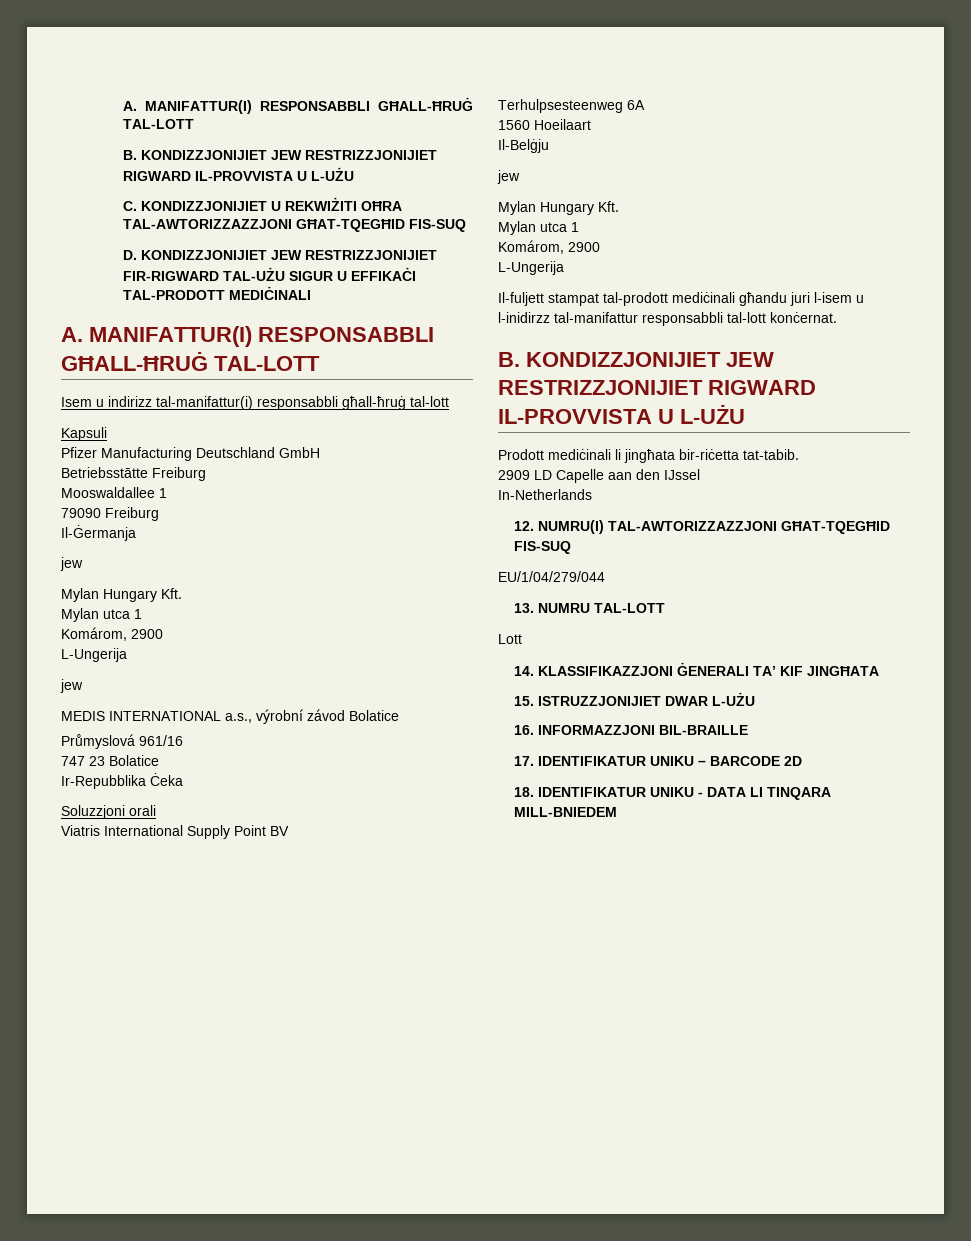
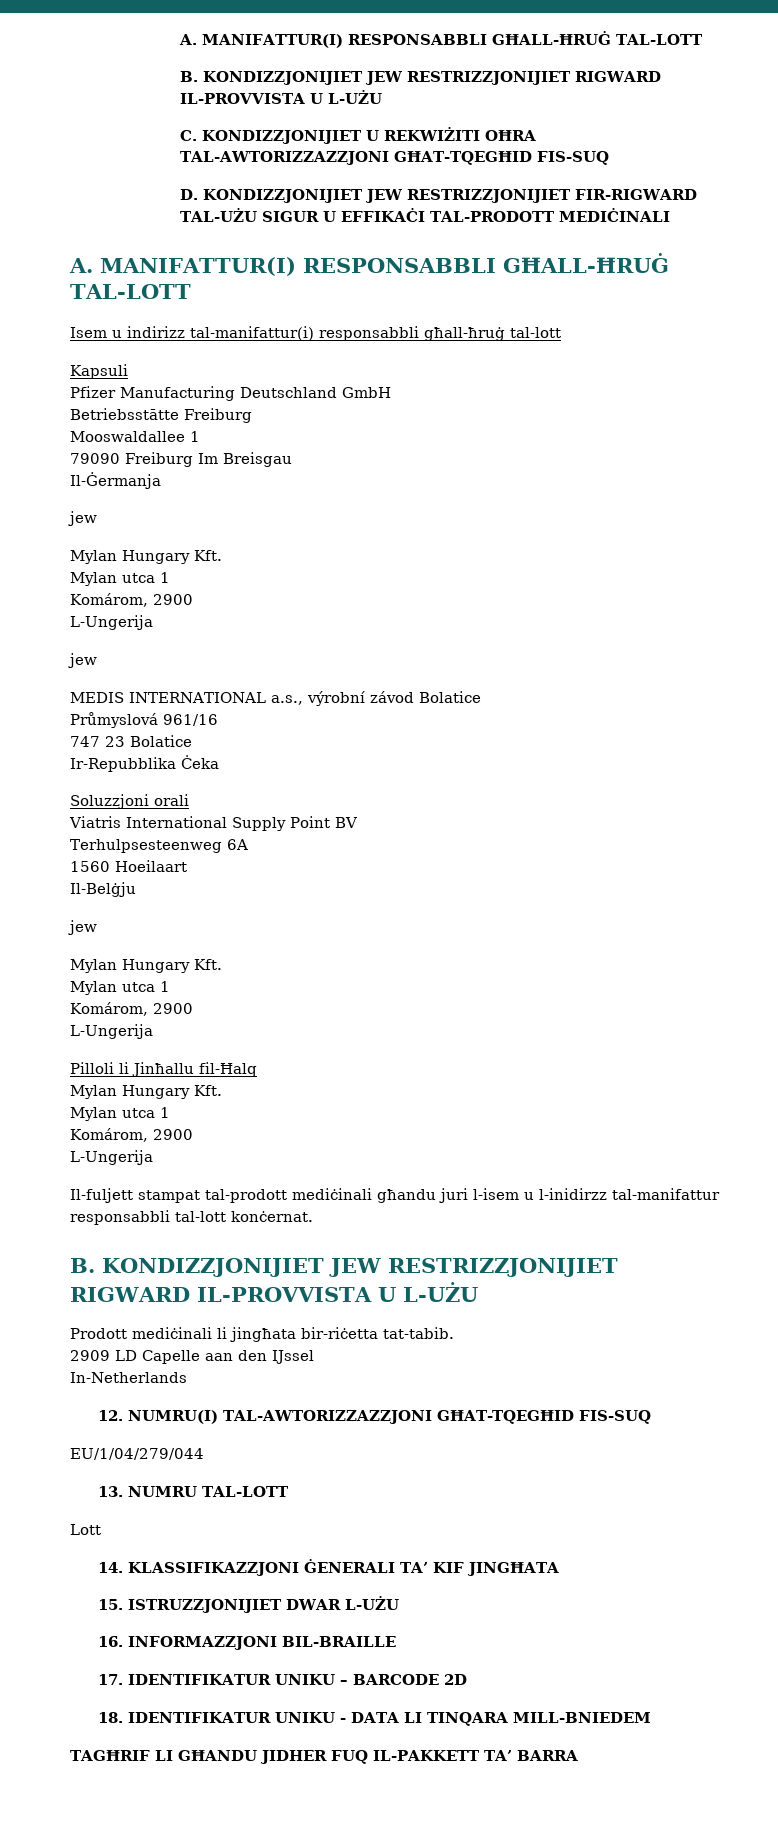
- 79090 Freiburg
+ 79090 Freiburg Im Breisgau
+ Pilloli li Jinħallu fil-Ħalq
+ Mylan Hungary Kft.
+ Mylan utca 1
+ Komárom, 2900
+ L-Ungerija
+ TAGĦRIF LI GĦANDU JIDHER FUQ IL-PAKKETT TA’ BARRA

